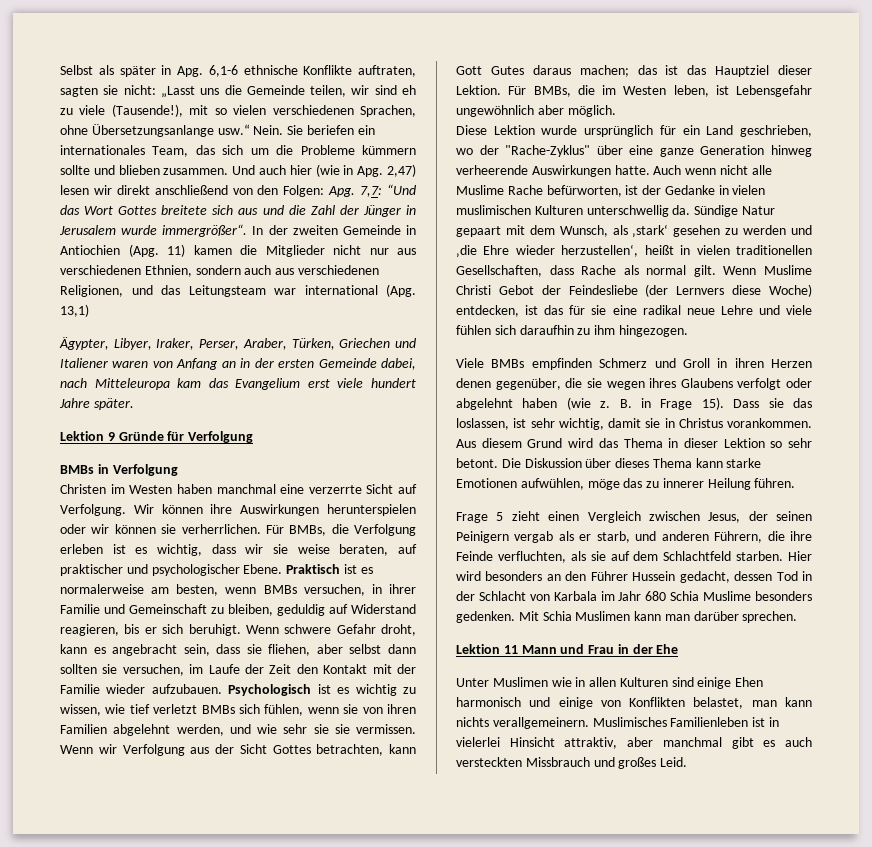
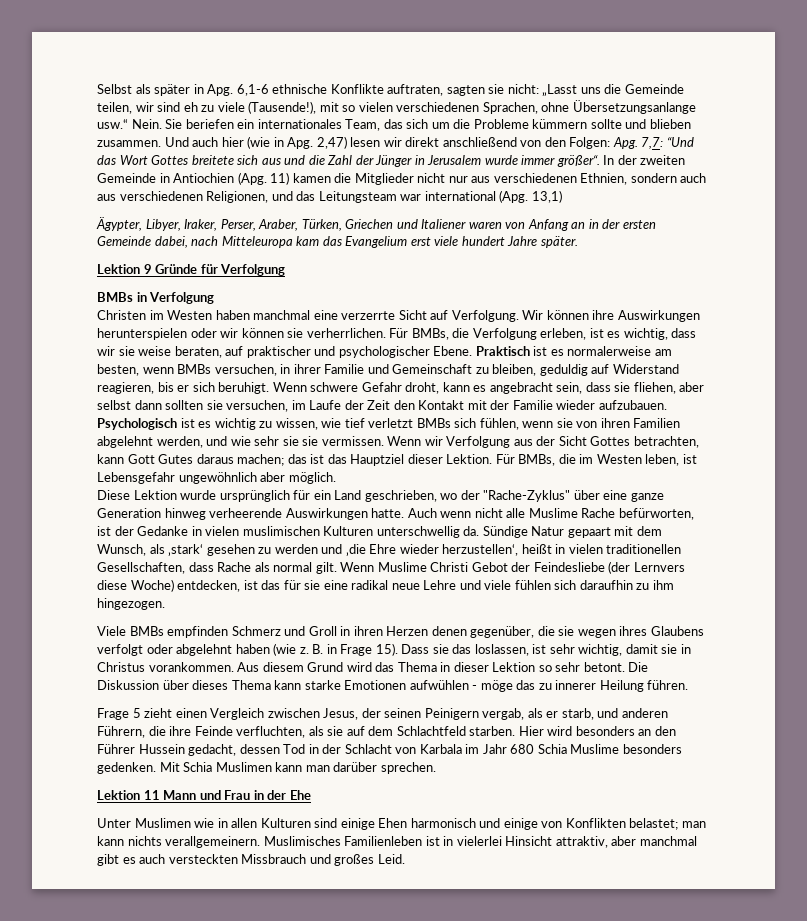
- Und auch hier (wie in Apg. 2,47) lesen wir direkt anschließend von den Folgen: Apg. 7,7: “Und das Wort Gottes breitete sich aus und die Zahl der Jünger in Jerusalem wurde immergrößer“.
+ Und auch hier (wie in Apg. 2,47) lesen wir direkt anschließend von den Folgen: Apg. 7,7: “Und das Wort Gottes breitete sich aus und die Zahl der Jünger in Jerusalem wurde immer größer“.
- Für BMBs, die Verfolgung erleben ist es wichtig, dass wir sie weise beraten, auf praktischer und psychologischer Ebene.
+ Für BMBs, die Verfolgung erleben, ist es wichtig, dass wir sie weise beraten, auf praktischer und psychologischer Ebene.
- Die Diskussion über dieses Thema kann starke Emotionen aufwühlen, möge das zu innerer Heilung führen.
+ Die Diskussion über dieses Thema kann starke Emotionen aufwühlen - möge das zu innerer Heilung führen.
- Frage 5 zieht einen Vergleich zwischen Jesus, der seinen Peinigern vergab als er starb, und anderen Führern, die ihre Feinde verfluchten, als sie auf dem Schlachtfeld starben.
+ Frage 5 zieht einen Vergleich zwischen Jesus, der seinen Peinigern vergab, als er starb, und anderen Führern, die ihre Feinde verfluchten, als sie auf dem Schlachtfeld starben.
- Unter Muslimen wie in allen Kulturen sind einige Ehen harmonisch und einige von Konflikten belastet, man kann nichts verallgemeinern.
+ Unter Muslimen wie in allen Kulturen sind einige Ehen harmonisch und einige von Konflikten belastet; man kann nichts verallgemeinern.

